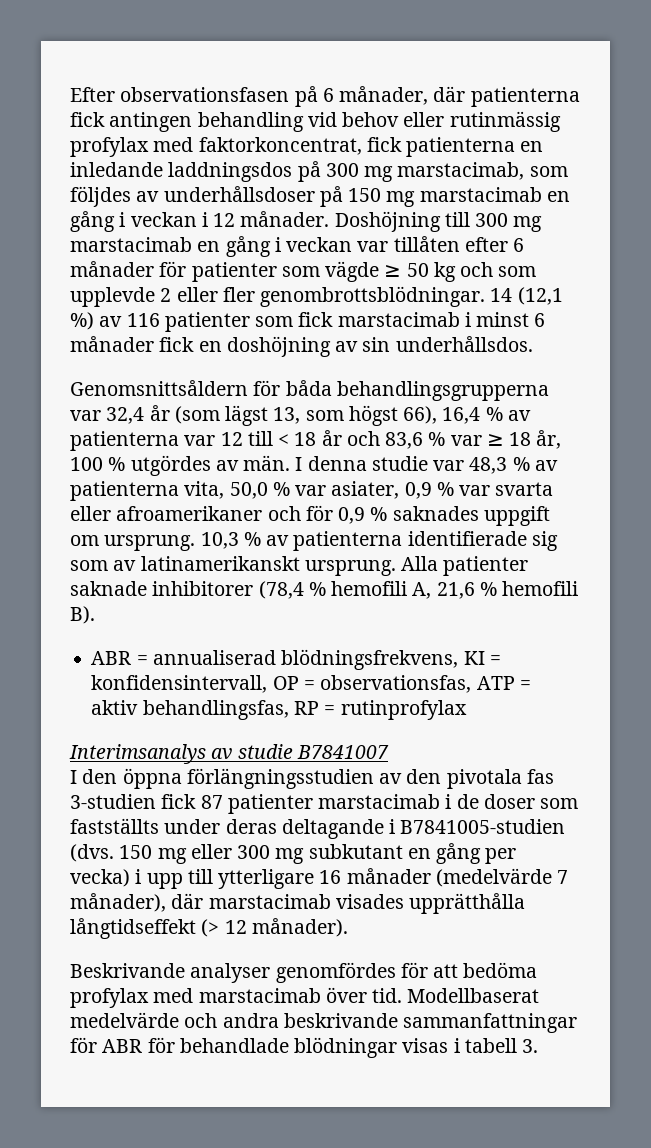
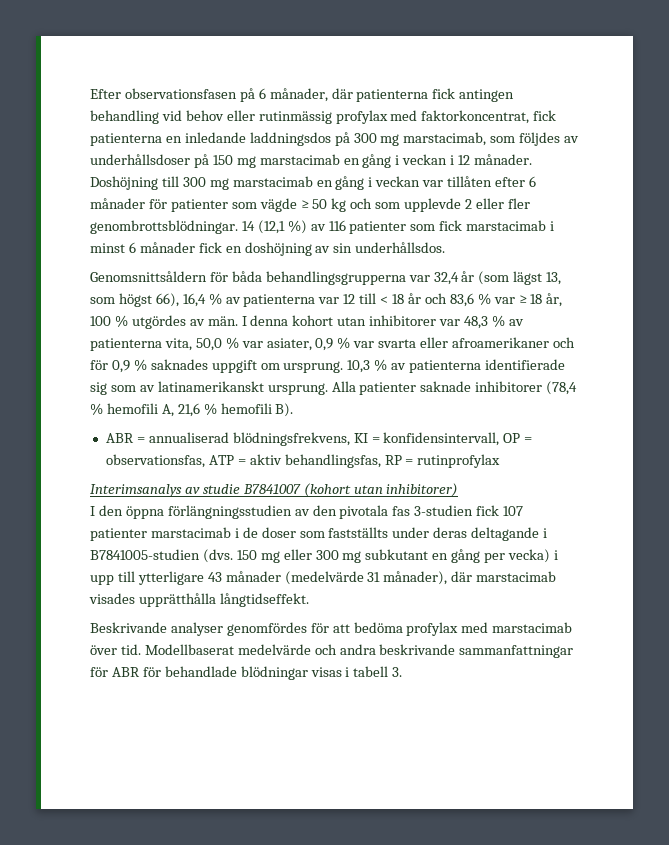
- I denna studie var 48,3 % av patienterna vita, 50,0 % var asiater, 0,9 % var svarta eller afroamerikaner och för 0,9 % saknades uppgift om ursprung.
+ I denna kohort utan inhibitorer var 48,3 % av patienterna vita, 50,0 % var asiater, 0,9 % var svarta eller afroamerikaner och för 0,9 % saknades uppgift om ursprung.
- Interimsanalys av studie B7841007
+ Interimsanalys av studie B7841007 (kohort utan inhibitorer)
- I den öppna förlängningsstudien av den pivotala fas 3-studien fick 87 patienter marstacimab i de doser som fastställts under deras deltagande i B7841005-studien (dvs.
+ I den öppna förlängningsstudien av den pivotala fas 3-studien fick 107 patienter marstacimab i de doser som fastställts under deras deltagande i B7841005-studien (dvs.
- 150 mg eller 300 mg subkutant en gång per vecka) i upp till ytterligare 16 månader (medelvärde 7 månader), där marstacimab visades upprätthålla långtidseffekt (> 12 månader).
+ 150 mg eller 300 mg subkutant en gång per vecka) i upp till ytterligare 43 månader (medelvärde 31 månader), där marstacimab visades upprätthålla långtidseffekt.

